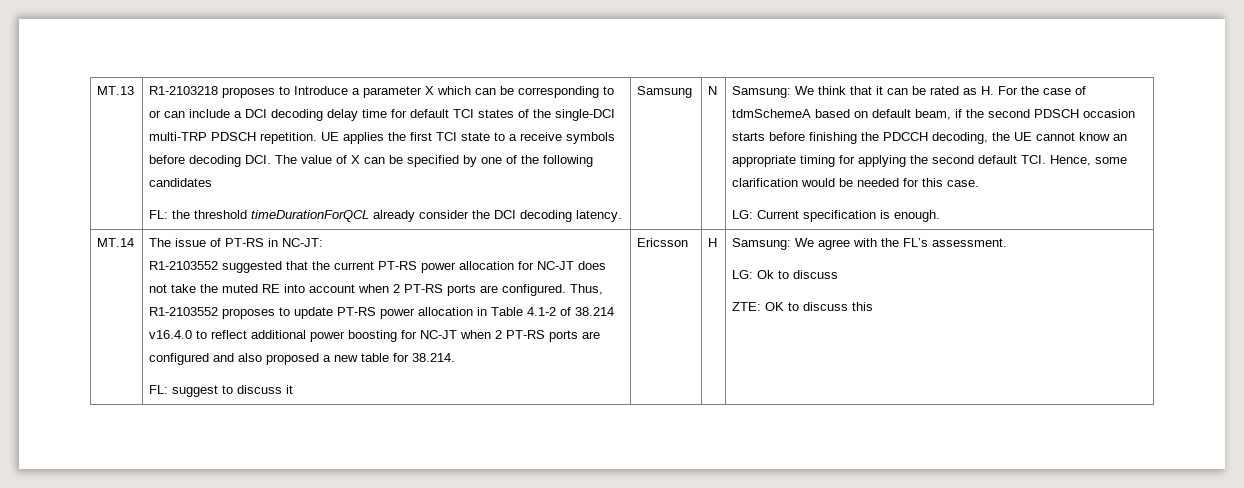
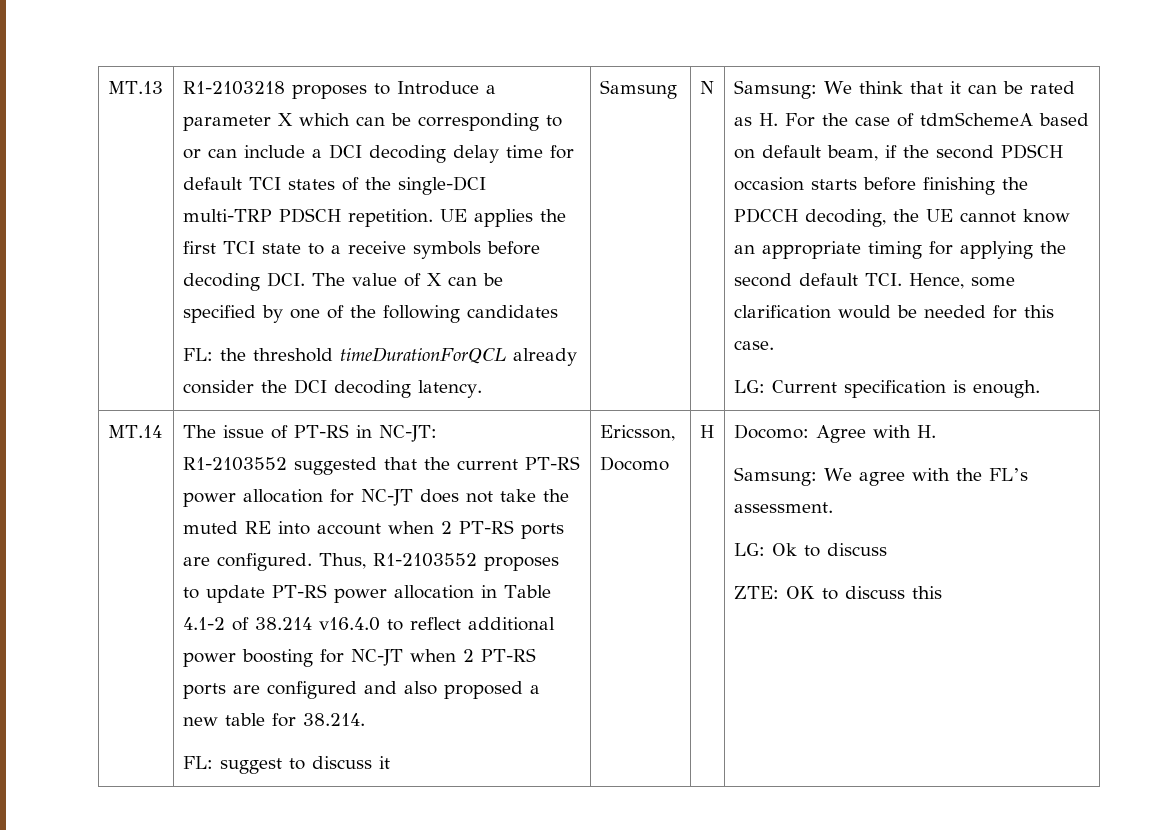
- Ericsson
+ Ericsson, Docomo
+ Docomo: Agree with H.

